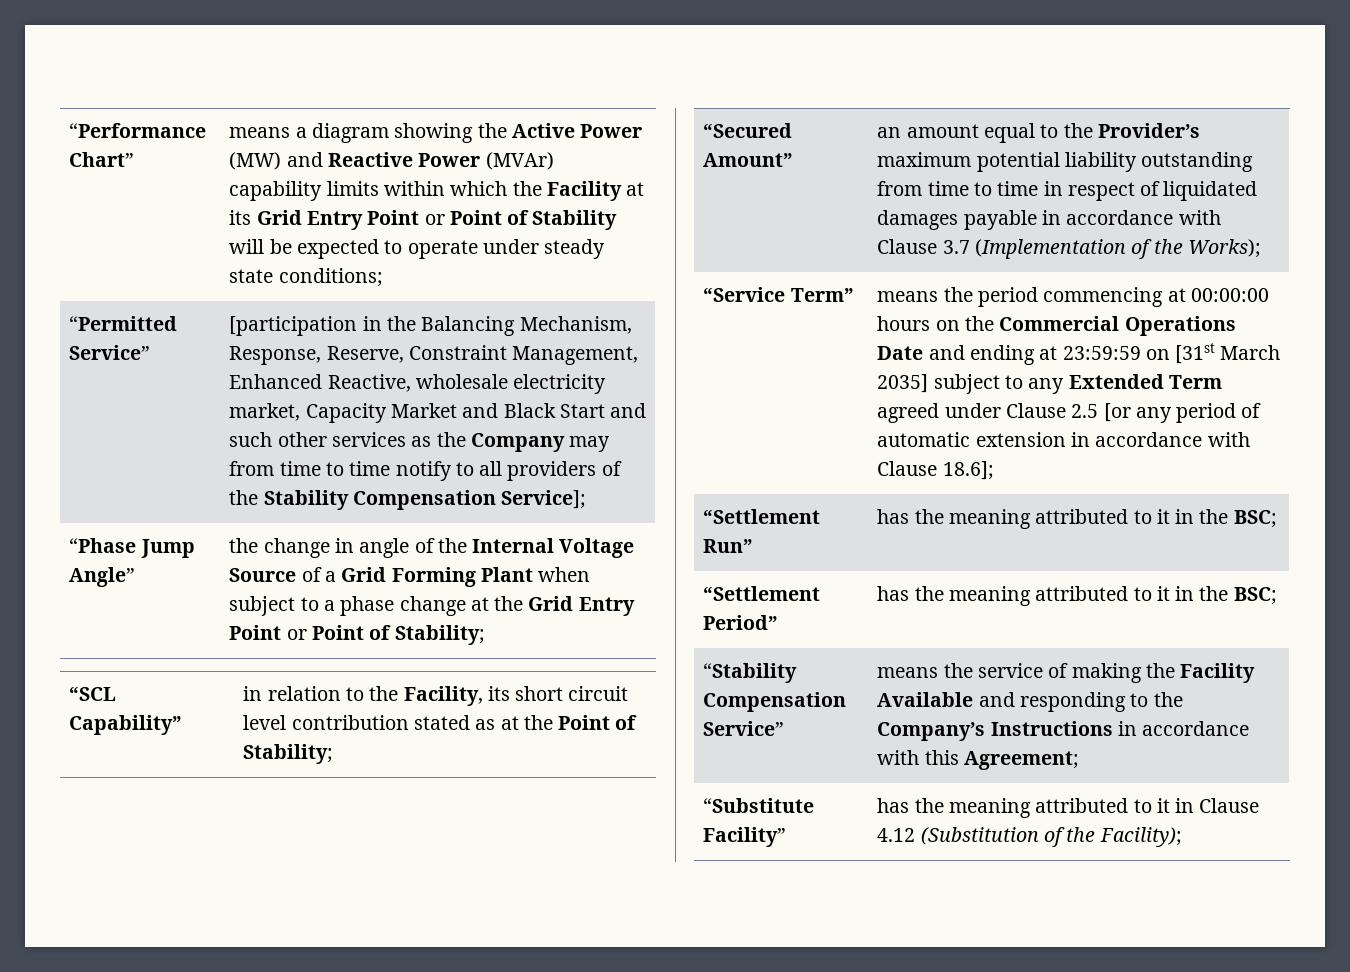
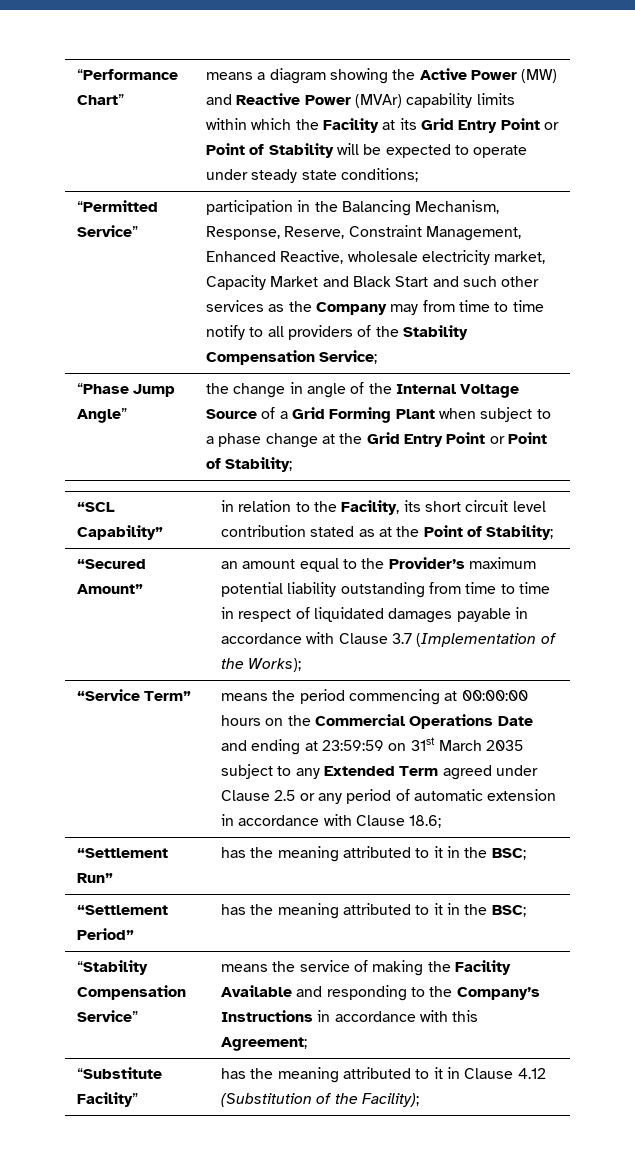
- [participation in the Balancing Mechanism, Response, Reserve, Constraint Management, Enhanced Reactive, wholesale electricity market, Capacity Market and Black Start and such other services as the Company may from time to time notify to all providers of the Stability Compensation Service];
+ participation in the Balancing Mechanism, Response, Reserve, Constraint Management, Enhanced Reactive, wholesale electricity market, Capacity Market and Black Start and such other services as the Company may from time to time notify to all providers of the Stability Compensation Service;
- means the period commencing at 00:00:00 hours on the Commercial Operations Date and ending at 23:59:59 on [31st March 2035] subject to any Extended Term agreed under Clause 2.5 [or any period of automatic extension in accordance with Clause 18.6];
+ means the period commencing at 00:00:00 hours on the Commercial Operations Date and ending at 23:59:59 on 31st March 2035 subject to any Extended Term agreed under Clause 2.5 or any period of automatic extension in accordance with Clause 18.6;

